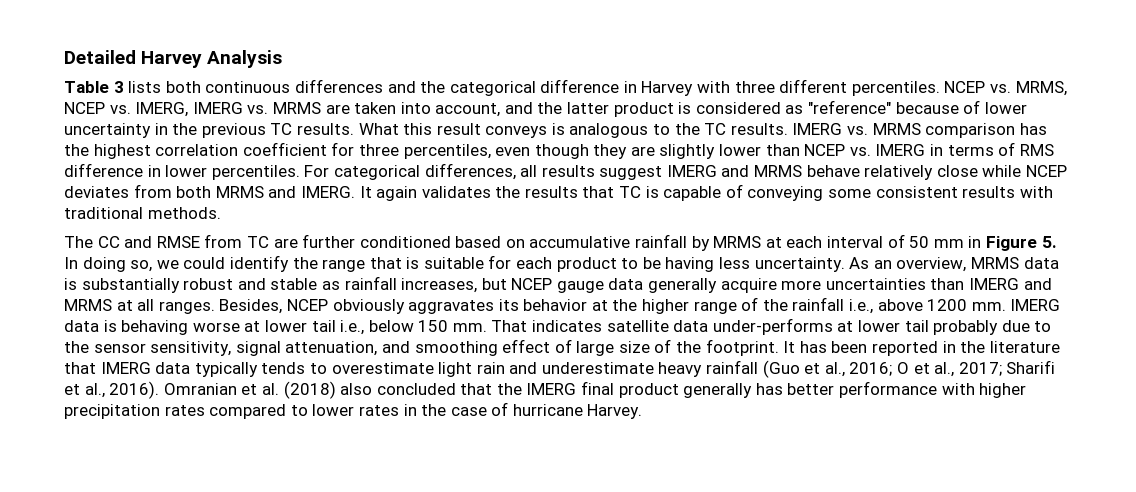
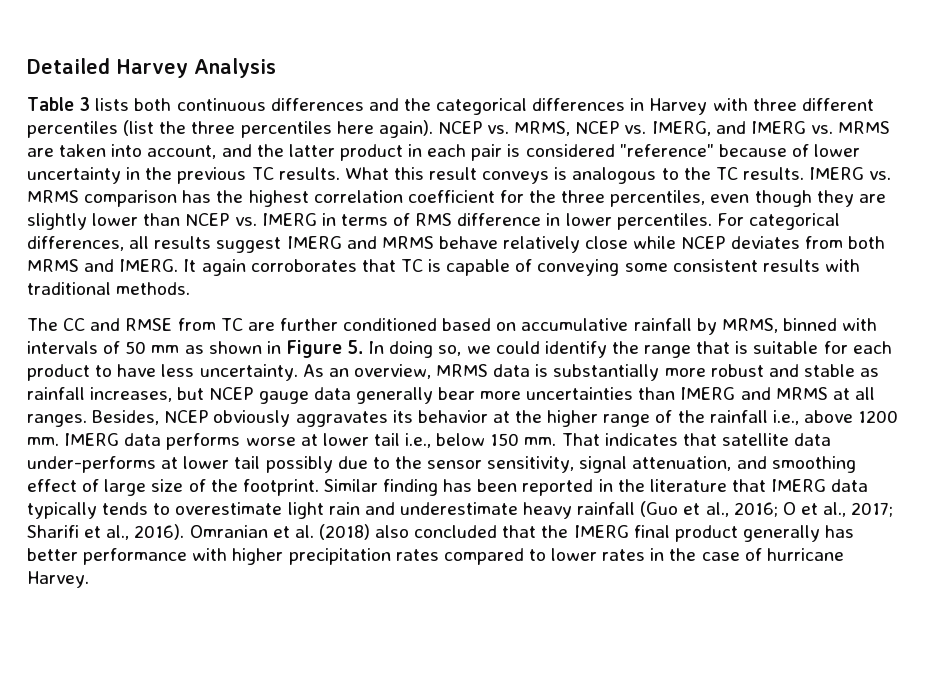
- Table 3 lists both continuous differences and the categorical difference in Harvey with three different percentiles.
+ Table 3 lists both continuous differences and the categorical differences in Harvey with three different percentiles (list the three percentiles here again).
- NCEP vs. MRMS, NCEP vs. IMERG, IMERG vs. MRMS are taken into account, and the latter product is considered as "reference" because of lower uncertainty in the previous TC results.
+ NCEP vs. MRMS, NCEP vs. IMERG, and IMERG vs. MRMS are taken into account, and the latter product in each pair is considered "reference" because of lower uncertainty in the previous TC results.
- IMERG vs. MRMS comparison has the highest correlation coefficient for three percentiles, even though they are slightly lower than NCEP vs. IMERG in terms of RMS difference in lower percentiles.
+ IMERG vs. MRMS comparison has the highest correlation coefficient for the three percentiles, even though they are slightly lower than NCEP vs. IMERG in terms of RMS difference in lower percentiles.
- It again validates the results that TC is capable of conveying some consistent results with traditional methods.
+ It again corroborates that TC is capable of conveying some consistent results with traditional methods.
- The CC and RMSE from TC are further conditioned based on accumulative rainfall by MRMS at each interval of 50 mm in Figure 5. In doing so, we could identify the range that is suitable for each product to be having less uncertainty.
+ The CC and RMSE from TC are further conditioned based on accumulative rainfall by MRMS, binned with intervals of 50 mm as shown in Figure 5. In doing so, we could identify the range that is suitable for each product to have less uncertainty.
- As an overview, MRMS data is substantially robust and stable as rainfall increases, but NCEP gauge data generally acquire more uncertainties than IMERG and MRMS at all ranges.
+ As an overview, MRMS data is substantially more robust and stable as rainfall increases, but NCEP gauge data generally bear more uncertainties than IMERG and MRMS at all ranges.
- IMERG data is behaving worse at lower tail i.e., below 150 mm.
+ IMERG data performs worse at lower tail i.e., below 150 mm.
- That indicates satellite data under-performs at lower tail probably due to the sensor sensitivity, signal attenuation, and smoothing effect of large size of the footprint.
+ That indicates that satellite data under-performs at lower tail possibly due to the sensor sensitivity, signal attenuation, and smoothing effect of large size of the footprint.
- It has been reported in the literature that IMERG data typically tends to overestimate light rain and underestimate heavy rainfall (Guo et al., 2016; O et al., 2017; Sharifi et al., 2016).
+ Similar finding has been reported in the literature that IMERG data typically tends to overestimate light rain and underestimate heavy rainfall (Guo et al., 2016; O et al., 2017; Sharifi et al., 2016).

